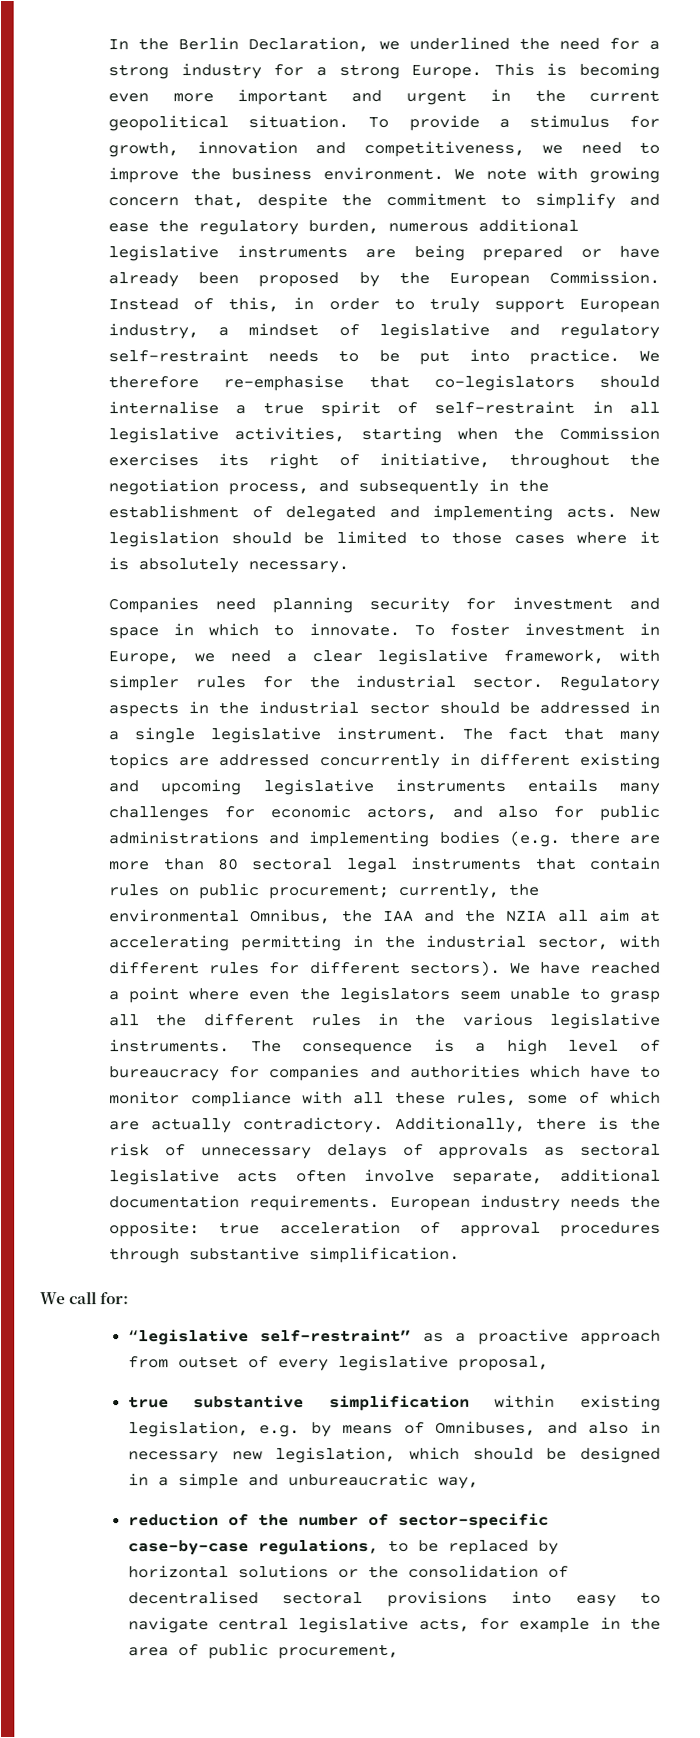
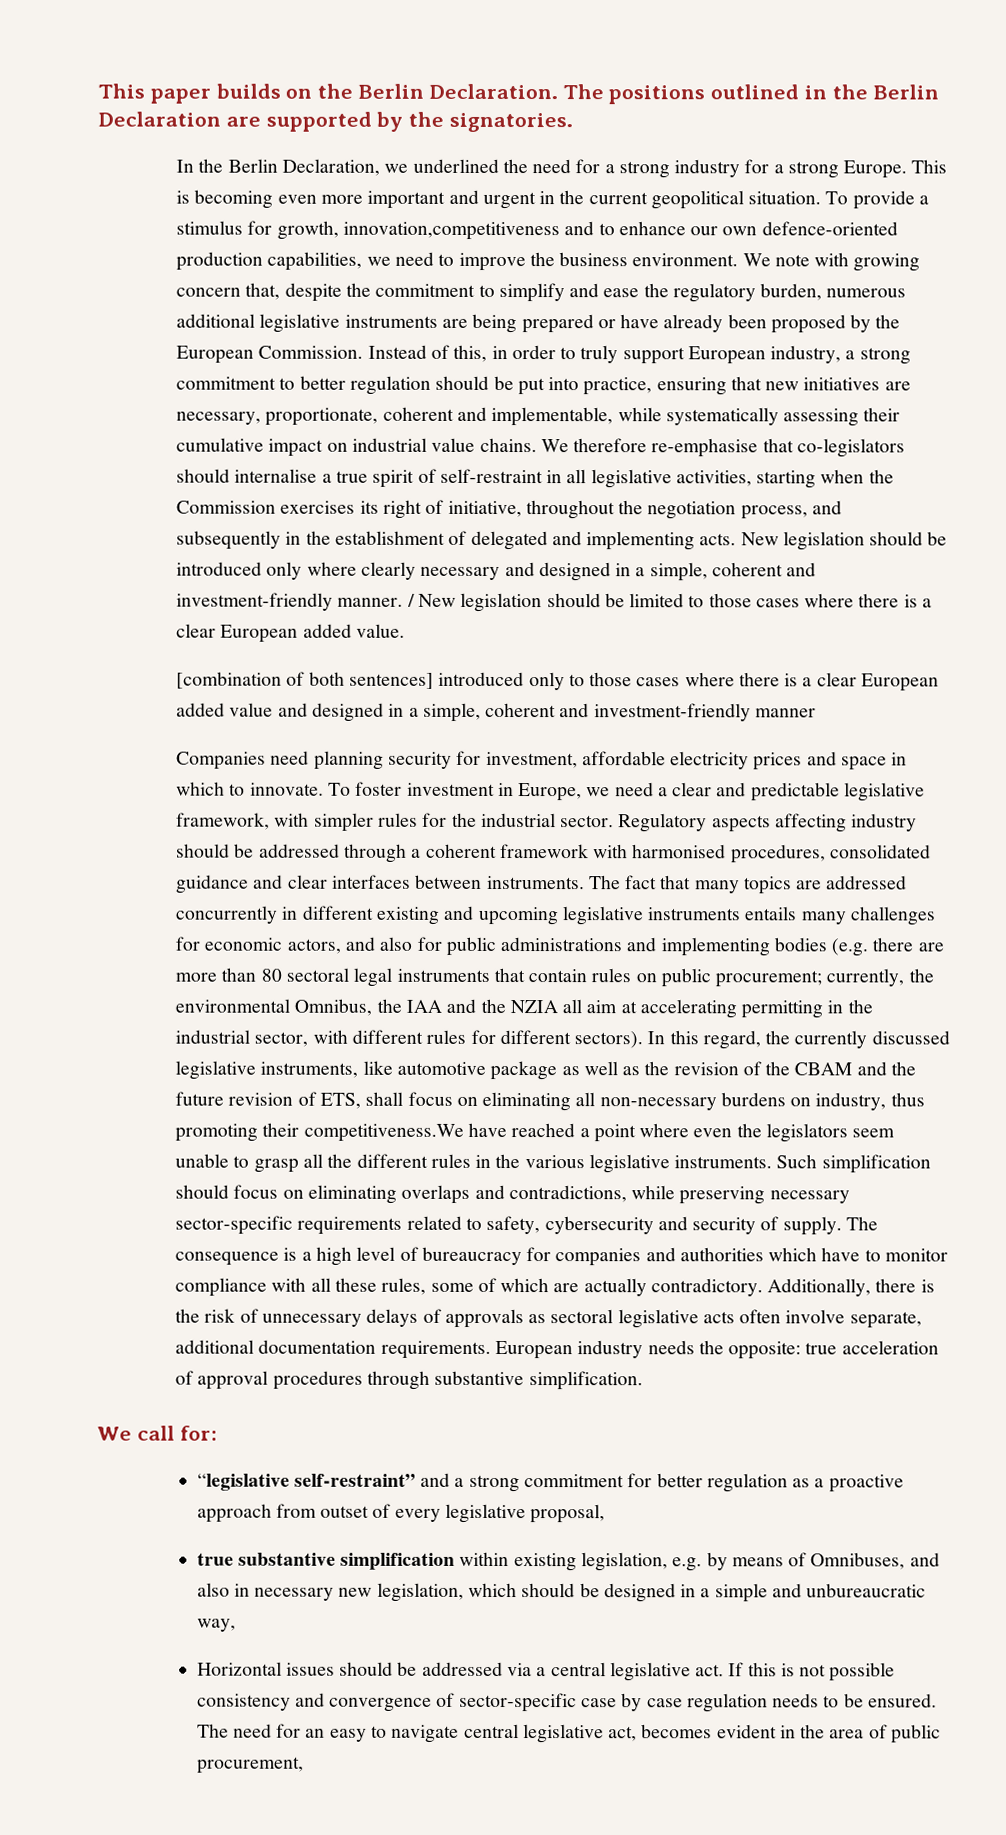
+ This paper builds on the Berlin Declaration. The positions outlined in the Berlin Declaration are supported by the signatories.
- To provide a stimulus for growth, innovation and competitiveness, we need to improve the business environment.
+ To provide a stimulus for growth, innovation,competitiveness and to enhance our own defence-oriented production capabilities, we need to improve the business environment.
- Instead of this, in order to truly support European industry, a mindset of legislative and regulatory self-restraint needs to be put into practice.
+ Instead of this, in order to truly support European industry, a strong commitment to better regulation should be put into practice, ensuring that new initiatives are necessary, proportionate, coherent and implementable, while systematically assessing their cumulative impact on industrial value chains.
- New legislation should be limited to those cases where it is absolutely necessary.
+ New legislation should be introduced only where clearly necessary and designed in a simple, coherent and investment-friendly manner. / New legislation should be limited to those cases where there is a clear European added value.
+ [combination of both sentences] introduced only to those cases where there is a clear European added value and designed in a simple, coherent and investment-friendly manner
- Companies need planning security for investment and space in which to innovate.
+ Companies need planning security for investment, affordable electricity prices and space in which to innovate.
- To foster investment in Europe, we need a clear legislative framework, with simpler rules for the industrial sector.
+ To foster investment in Europe, we need a clear and predictable legislative framework, with simpler rules for the industrial sector.
- Regulatory aspects in the industrial sector should be addressed in a single legislative instrument.
+ Regulatory aspects affecting industry should be addressed through a coherent framework with harmonised procedures, consolidated guidance and clear interfaces between instruments.
- We have reached a point where even the legislators seem unable to grasp all the different rules in the various legislative instruments.
+ In this regard, the currently discussed legislative instruments, like automotive package as well as the revision of the CBAM and the future revision of ETS, shall focus on eliminating all non-necessary burdens on industry, thus promoting their competitiveness.We have reached a point where even the legislators seem unable to grasp all the different rules in the various legislative instruments.
+ Such simplification should focus on eliminating overlaps and contradictions, while preserving necessary sector-specific requirements related to safety, cybersecurity and security of supply.
- “legislative self-restraint” as a proactive approach from outset of every legislative proposal,
+ “legislative self-restraint” and a strong commitment for better regulation as a proactive approach from outset of every legislative proposal,
- reduction of the number of sector-specific case-by-case regulations, to be replaced by horizontal solutions or the consolidation of decentralised sectoral provisions into easy to navigate central legislative acts, for example in the area of public procurement,
+ Horizontal issues should be addressed via a central legislative act. If this is not possible consistency and convergence of sector-specific case by case regulation needs to be ensured. The need for an easy to navigate central legislative act, becomes evident in the area of public procurement,

